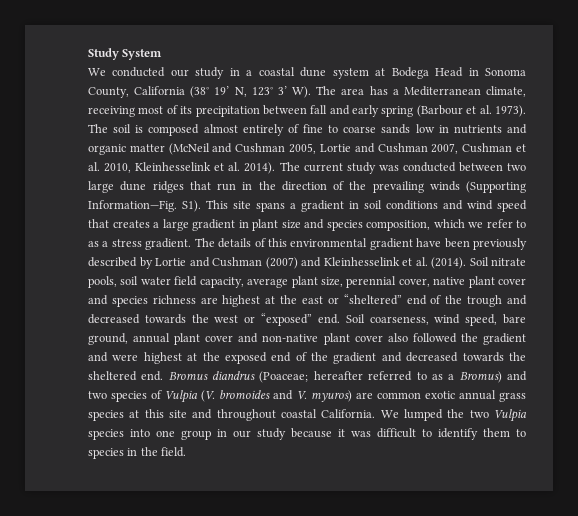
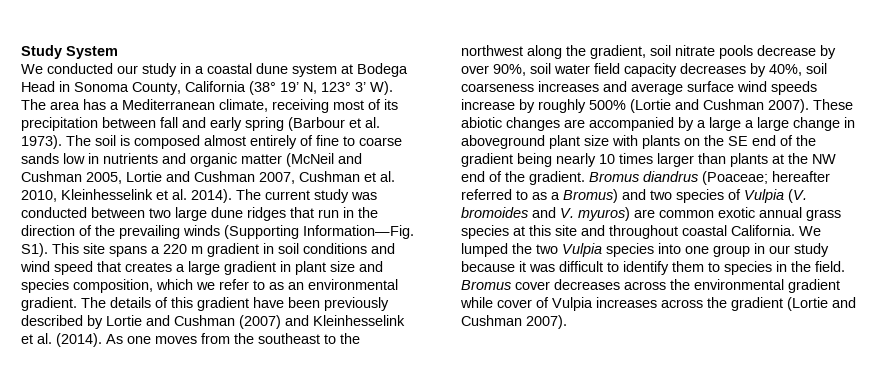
- S1). This site spans a gradient in soil conditions and wind speed that creates a large gradient in plant size and species composition, which we refer to as a stress gradient.
+ S1). This site spans a 220 m gradient in soil conditions and wind speed that creates a large gradient in plant size and species composition, which we refer to as an environmental gradient.
- The details of this environmental gradient have been previously described by Lortie and Cushman (2007) and Kleinhesselink et al. (2014).
+ The details of this gradient have been previously described by Lortie and Cushman (2007) and Kleinhesselink et al. (2014).
- Soil nitrate pools, soil water field capacity, average plant size, perennial cover, native plant cover and species richness are highest at the east or “sheltered” end of the trough and decreased towards the west or “exposed” end. Soil coarseness, wind speed, bare ground, annual plant cover and non-native plant cover also followed the gradient and were highest at the exposed end of the gradient and decreased towards the sheltered end.
+ As one moves from the southeast to the northwest along the gradient, soil nitrate pools decrease by over 90%, soil water field capacity decreases by 40%, soil coarseness increases and average surface wind speeds increase by roughly 500% (Lortie and Cushman 2007). These abiotic changes are accompanied by a large a large change in aboveground plant size with plants on the SE end of the gradient being nearly 10 times larger than plants at the NW end of the gradient.
+ Bromus cover decreases across the environmental gradient while cover of Vulpia increases across the gradient (Lortie and Cushman 2007).

